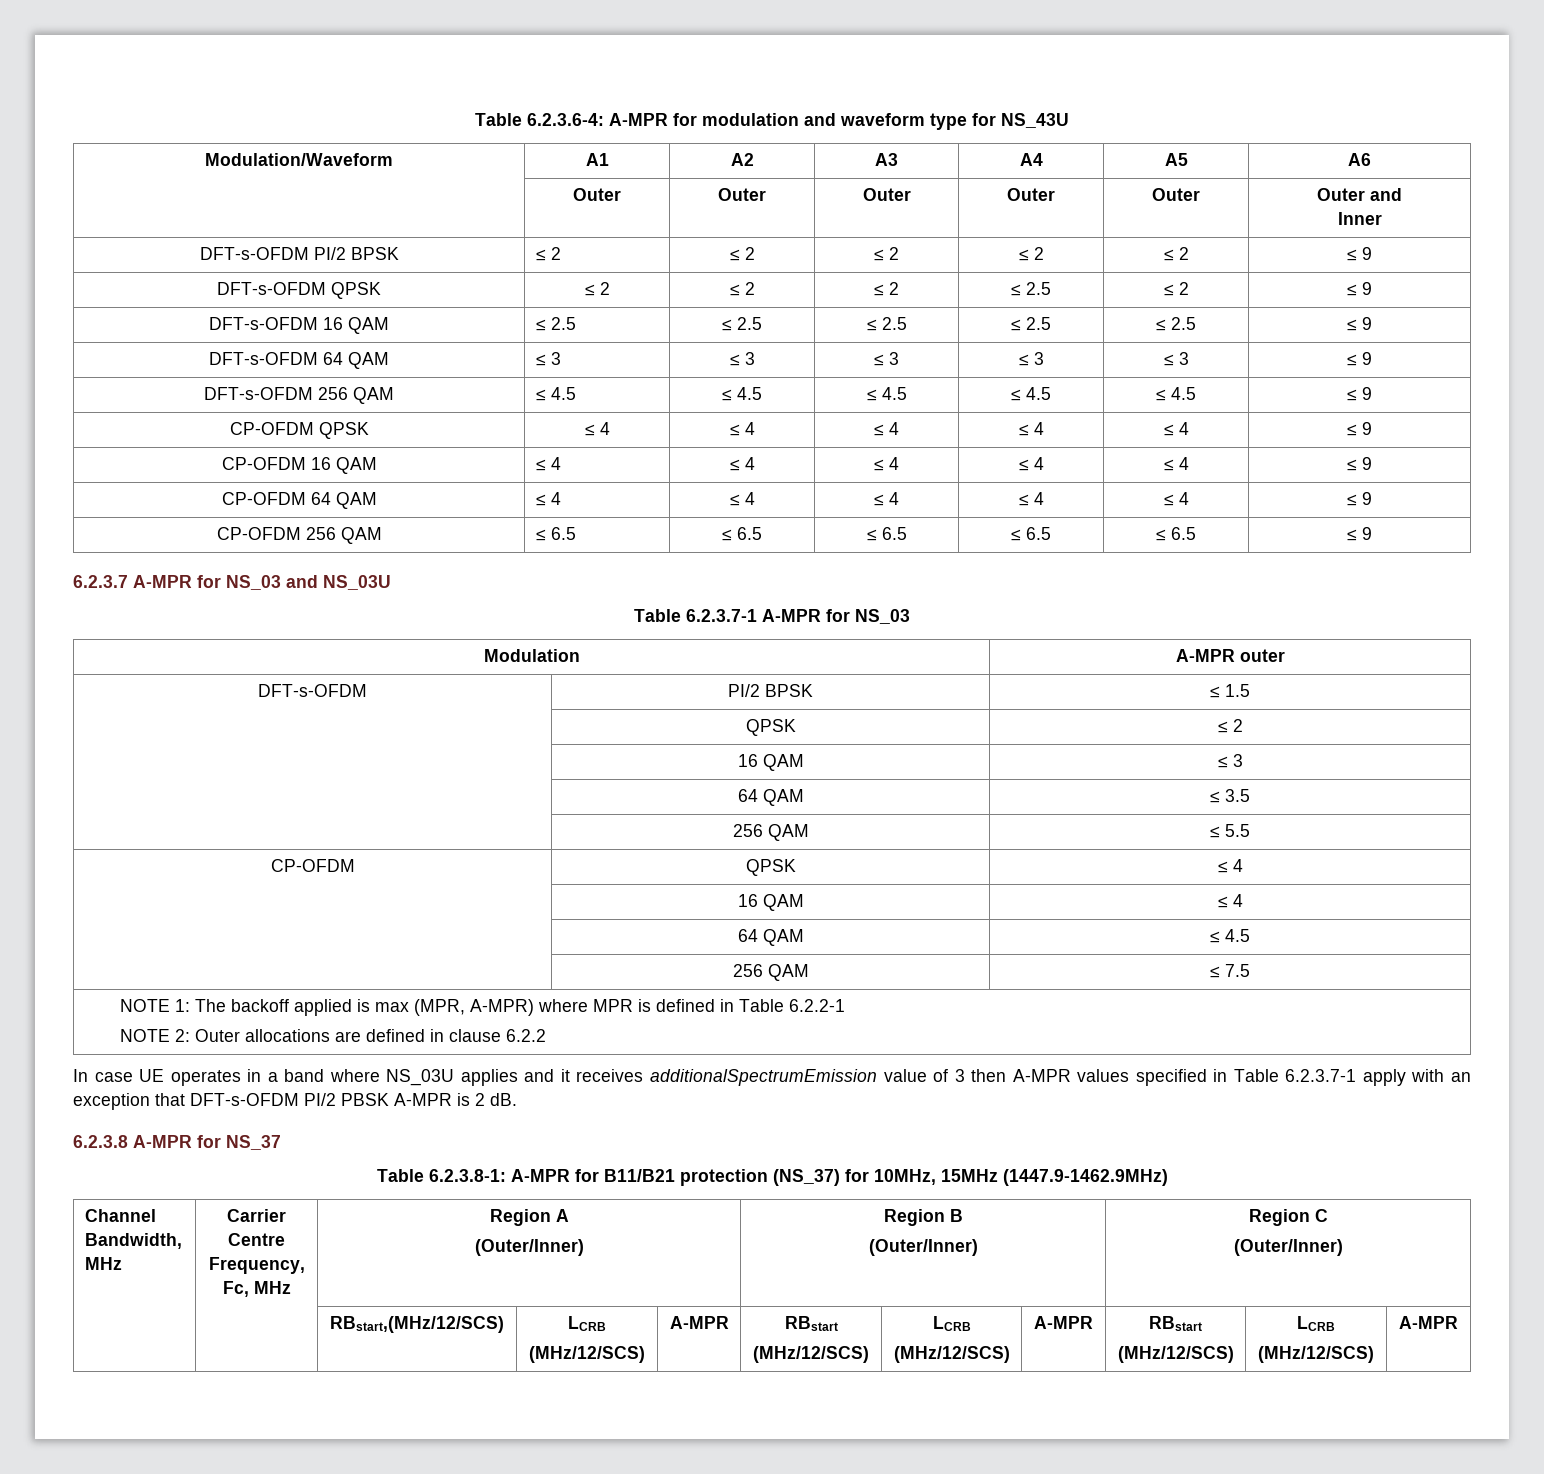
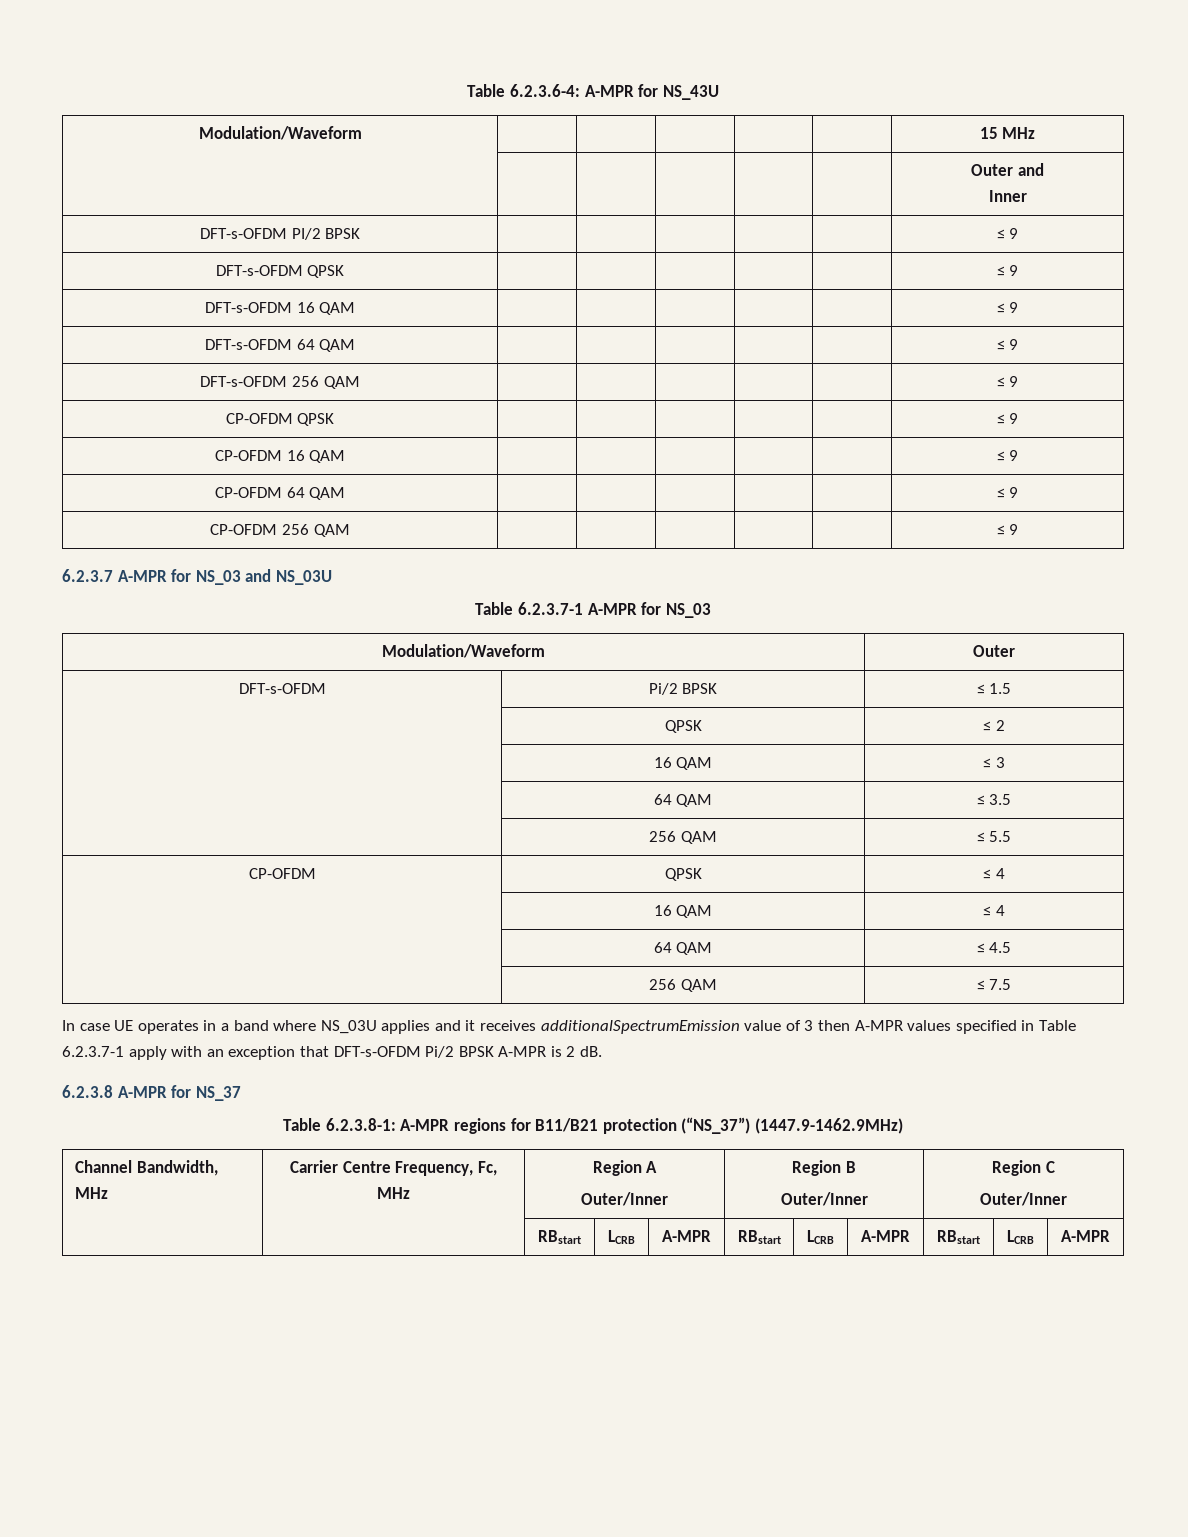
- Table 6.2.3.6-4: A-MPR for modulation and waveform type for NS_43U
- Modulation/Waveform | A1 | A2 | A3 | A4 | A5 | A6
- | Outer | Outer | Outer | Outer | Outer | Outer and
+ Table 6.2.3.6-4: A-MPR for NS_43U
+ Modulation/Waveform | | | | | | 15 MHz
+ | | | | | | Outer and
- DFT-s-OFDM PI/2 BPSK | ≤ 2 | ≤ 2 | ≤ 2 | ≤ 2 | ≤ 2 | ≤ 9
- DFT-s-OFDM QPSK | ≤ 2 | ≤ 2 | ≤ 2 | ≤ 2.5 | ≤ 2 | ≤ 9
+ DFT-s-OFDM PI/2 BPSK | | | | | | ≤ 9
+ DFT-s-OFDM QPSK | | | | | | ≤ 9
- DFT-s-OFDM 16 QAM | ≤ 2.5 | ≤ 2.5 | ≤ 2.5 | ≤ 2.5 | ≤ 2.5 | ≤ 9
+ DFT-s-OFDM 16 QAM | | | | | | ≤ 9
- DFT-s-OFDM 64 QAM | ≤ 3 | ≤ 3 | ≤ 3 | ≤ 3 | ≤ 3 | ≤ 9
+ DFT-s-OFDM 64 QAM | | | | | | ≤ 9
- DFT-s-OFDM 256 QAM | ≤ 4.5 | ≤ 4.5 | ≤ 4.5 | ≤ 4.5 | ≤ 4.5 | ≤ 9
- CP-OFDM QPSK | ≤ 4 | ≤ 4 | ≤ 4 | ≤ 4 | ≤ 4 | ≤ 9
+ DFT-s-OFDM 256 QAM | | | | | | ≤ 9
+ CP-OFDM QPSK | | | | | | ≤ 9
- CP-OFDM 16 QAM | ≤ 4 | ≤ 4 | ≤ 4 | ≤ 4 | ≤ 4 | ≤ 9
+ CP-OFDM 16 QAM | | | | | | ≤ 9
- CP-OFDM 64 QAM | ≤ 4 | ≤ 4 | ≤ 4 | ≤ 4 | ≤ 4 | ≤ 9
+ CP-OFDM 64 QAM | | | | | | ≤ 9
- CP-OFDM 256 QAM | ≤ 6.5 | ≤ 6.5 | ≤ 6.5 | ≤ 6.5 | ≤ 6.5 | ≤ 9
+ CP-OFDM 256 QAM | | | | | | ≤ 9
- Modulation | A-MPR outer
+ Modulation/Waveform | Outer
- DFT-s-OFDM | PI/2 BPSK | ≤ 1.5
+ DFT-s-OFDM | Pi/2 BPSK | ≤ 1.5
- NOTE 1: The backoff applied is max (MPR, A-MPR) where MPR is defined in Table 6.2.2-1
- NOTE 2: Outer allocations are defined in clause 6.2.2
- In case UE operates in a band where NS_03U applies and it receives additionalSpectrumEmission value of 3 then A-MPR values specified in Table 6.2.3.7-1 apply with an exception that DFT-s-OFDM PI/2 PBSK A-MPR is 2 dB.
+ In case UE operates in a band where NS_03U applies and it receives additionalSpectrumEmission value of 3 then A-MPR values specified in Table 6.2.3.7-1 apply with an exception that DFT-s-OFDM Pi/2 BPSK A-MPR is 2 dB.
- Table 6.2.3.8-1: A-MPR for B11/B21 protection (NS_37) for 10MHz, 15MHz (1447.9-1462.9MHz)
+ Table 6.2.3.8-1: A-MPR regions for B11/B21 protection (“NS_37”) (1447.9-1462.9MHz)
  Channel Bandwidth, MHz | Carrier Centre Frequency, Fc, MHz | Region A
- (Outer/Inner) | Region B
- (Outer/Inner) | Region C
- (Outer/Inner)
- | | RBstart,(MHz/12/SCS) | LCRB
- (MHz/12/SCS) | A-MPR | RBstart
- (MHz/12/SCS) | LCRB
- (MHz/12/SCS) | A-MPR | RBstart
- (MHz/12/SCS) | LCRB
- (MHz/12/SCS) | A-MPR
+ Outer/Inner | Region B
+ Outer/Inner | Region C
+ Outer/Inner
+ | | RBstart | LCRB | A-MPR | RBstart | LCRB | A-MPR | RBstart | LCRB | A-MPR

